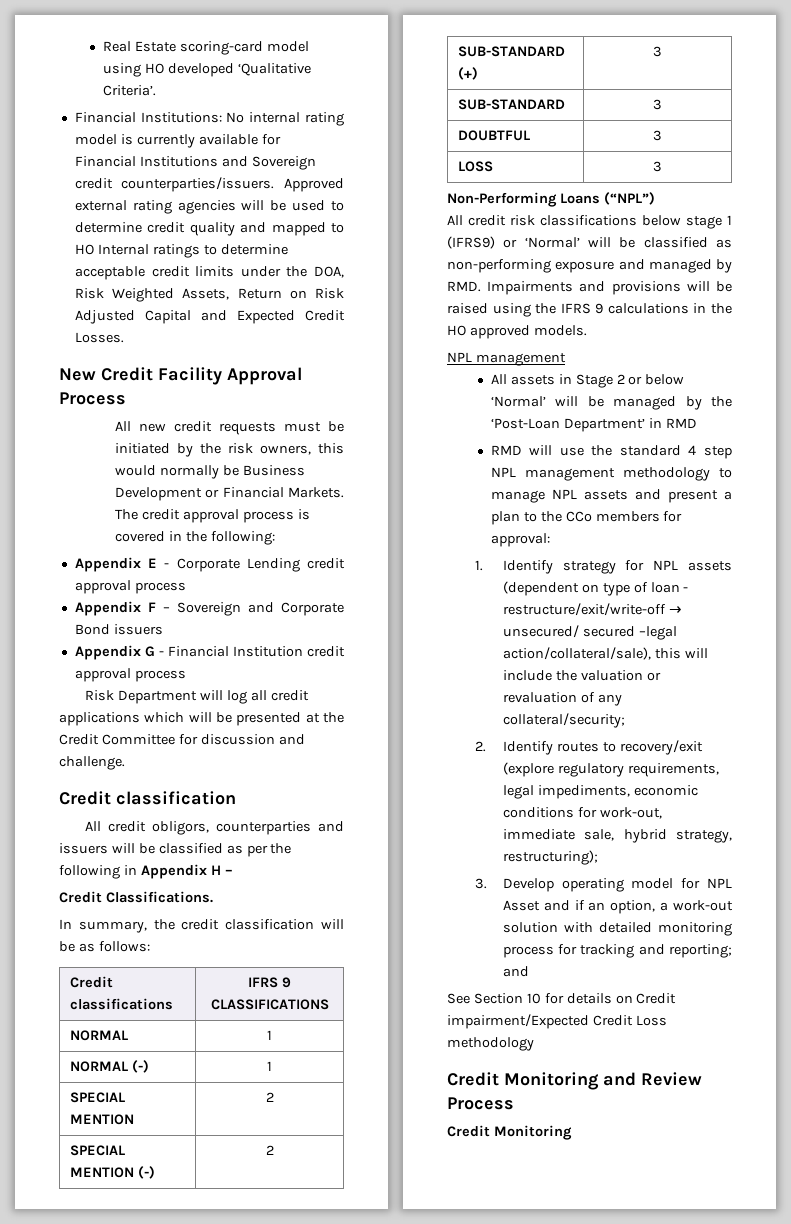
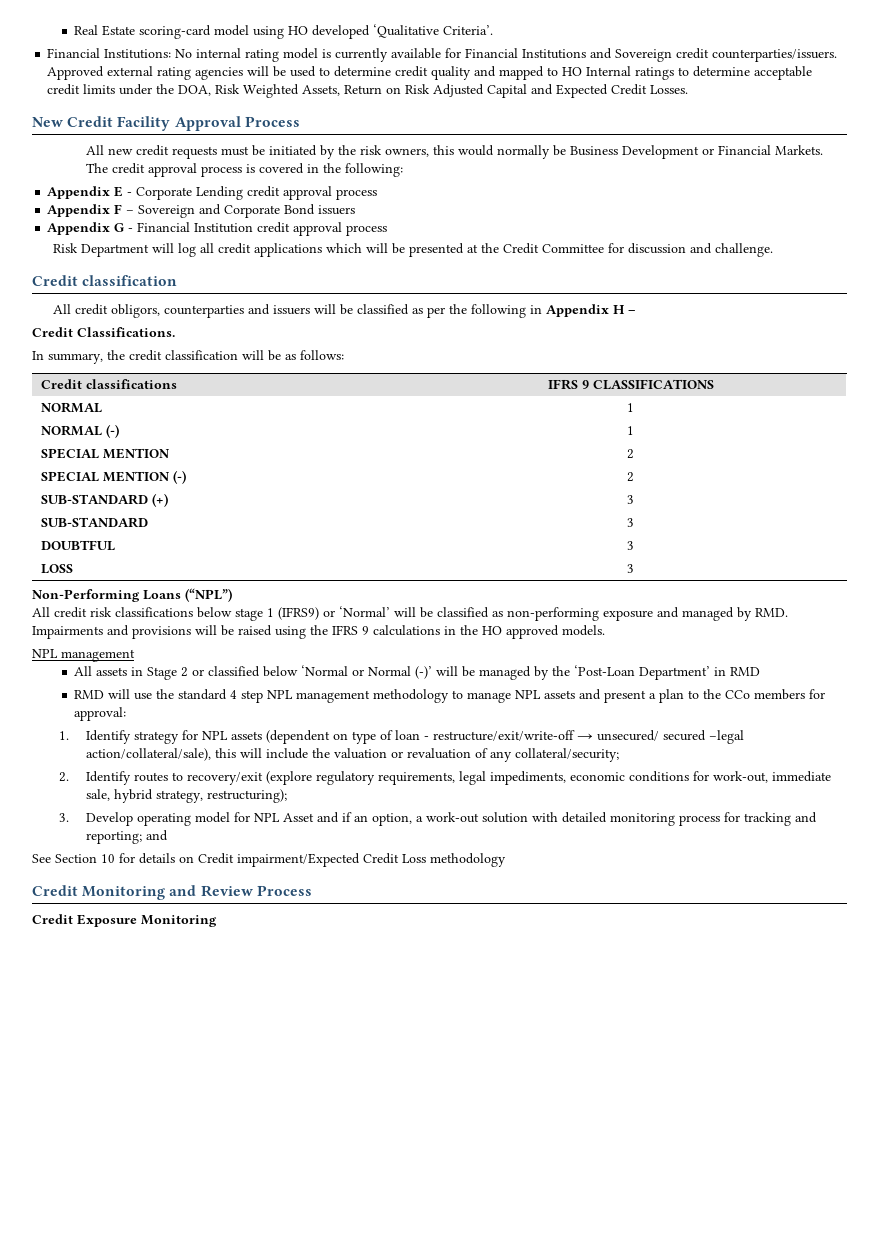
- All assets in Stage 2 or below ‘Normal’ will be managed by the ‘Post-Loan Department’ in RMD
+ All assets in Stage 2 or classified below ‘Normal or Normal (-)’ will be managed by the ‘Post-Loan Department’ in RMD
  Credit Monitoring and Review Process
- Credit Monitoring
+ Credit Exposure Monitoring

